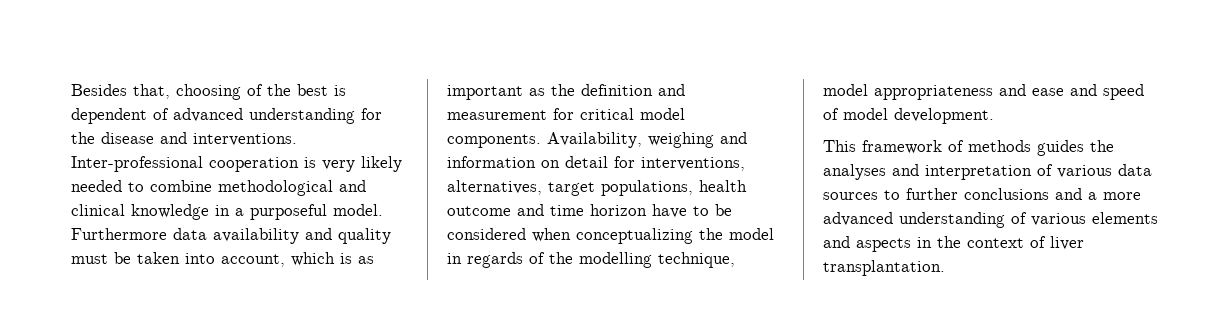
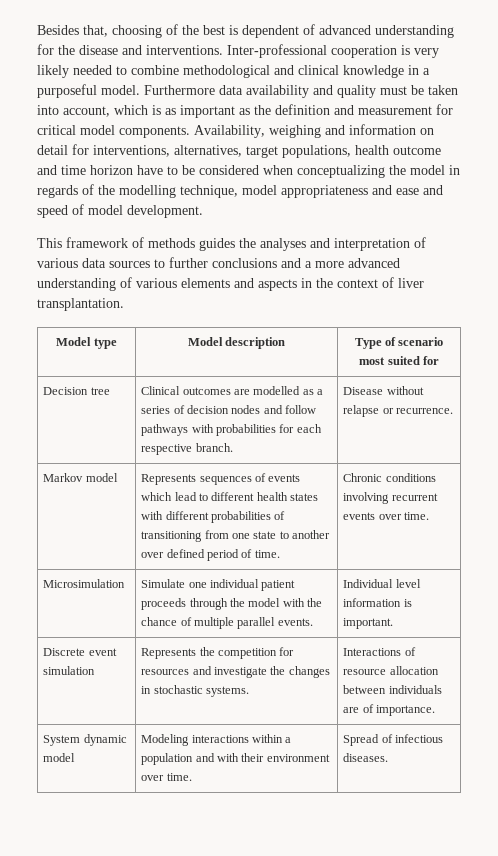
+ Model type | Model description | Type of scenario most suited for
+ Decision tree | Clinical outcomes are modelled as a series of decision nodes and follow pathways with probabilities for each respective branch. | Disease without relapse or recurrence.
+ Markov model | Represents sequences of events which lead to different health states with different probabilities of transitioning from one state to another over defined period of time. | Chronic conditions involving recurrent events over time.
+ Microsimulation | Simulate one individual patient proceeds through the model with the chance of multiple parallel events. | Individual level information is important.
+ Discrete event simulation | Represents the competition for resources and investigate the changes in stochastic systems. | Interactions of resource allocation between individuals are of importance.
+ System dynamic model | Modeling interactions within a population and with their environment over time. | Spread of infectious diseases.

